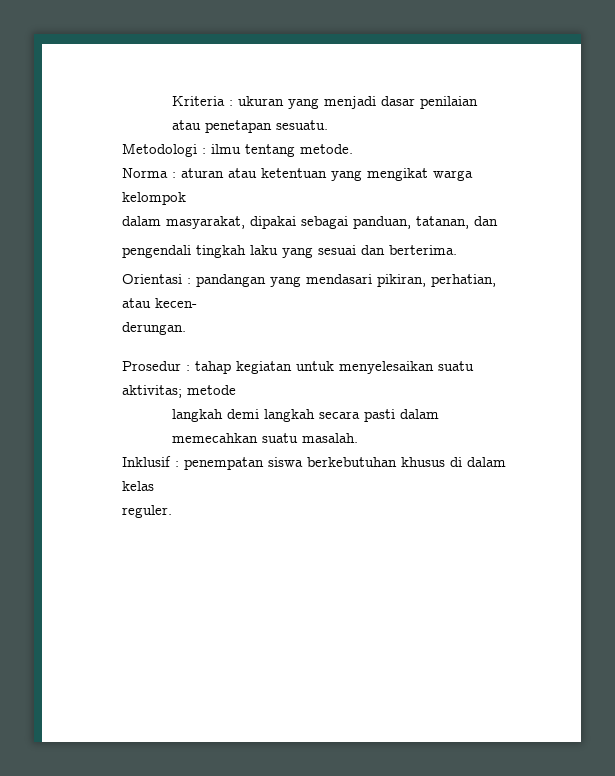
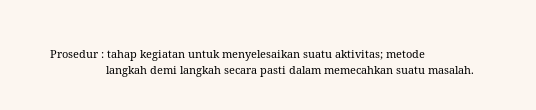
- Kriteria : ukuran yang menjadi dasar penilaian atau penetapan sesuatu.
- Metodologi : ilmu tentang metode.
- Norma : aturan atau ketentuan yang mengikat warga kelompok
- dalam masyarakat, dipakai sebagai panduan, tatanan, dan
- pengendali tingkah laku yang sesuai dan berterima.
- Orientasi : pandangan yang mendasari pikiran, perhatian, atau kecen-
- derungan.
- Inklusif : penempatan siswa berkebutuhan khusus di dalam kelas
- reguler.

